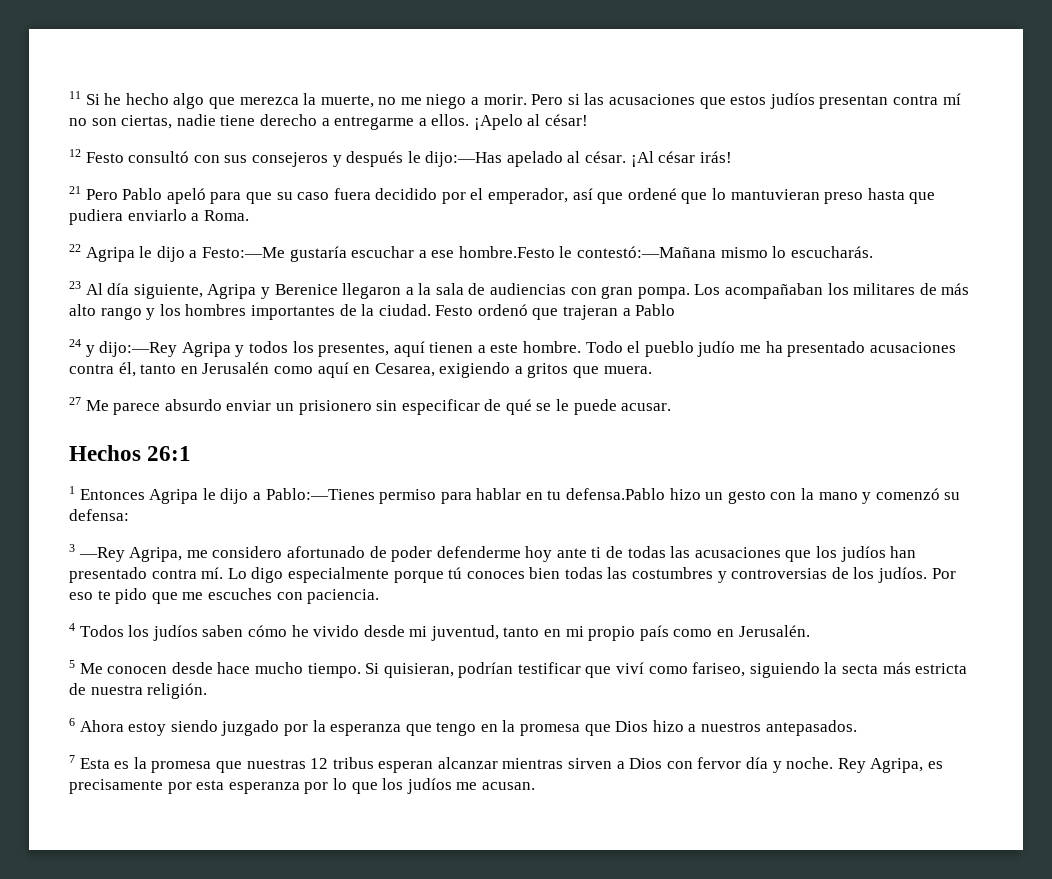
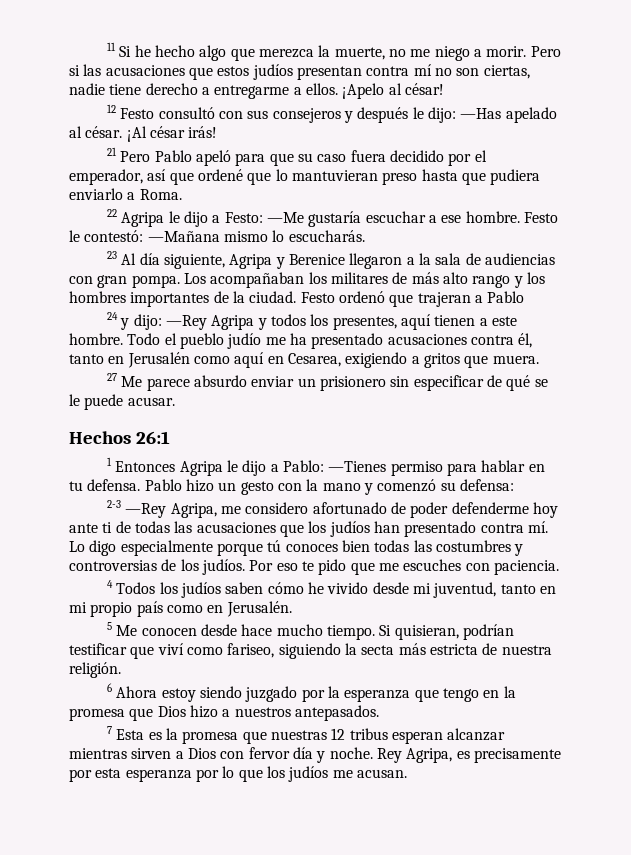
- 12 Festo consultó con sus consejeros y después le dijo:—Has apelado al césar.
+ 12 Festo consultó con sus consejeros y después le dijo: —Has apelado al césar.
- 22 Agripa le dijo a Festo:—Me gustaría escuchar a ese hombre.Festo le contestó:—Mañana mismo lo escucharás.
+ 22 Agripa le dijo a Festo: —Me gustaría escuchar a ese hombre. Festo le contestó: —Mañana mismo lo escucharás.
- 24 y dijo:—Rey Agripa y todos los presentes, aquí tienen a este hombre.
+ 24 y dijo: —Rey Agripa y todos los presentes, aquí tienen a este hombre.
- 1 Entonces Agripa le dijo a Pablo:—Tienes permiso para hablar en tu defensa.Pablo hizo un gesto con la mano y comenzó su defensa:
+ 1 Entonces Agripa le dijo a Pablo: —Tienes permiso para hablar en tu defensa. Pablo hizo un gesto con la mano y comenzó su defensa:
- 3 —Rey Agripa, me considero afortunado de poder defenderme hoy ante ti de todas las acusaciones que los judíos han presentado contra mí.
+ 2-3 —Rey Agripa, me considero afortunado de poder defenderme hoy ante ti de todas las acusaciones que los judíos han presentado contra mí.

